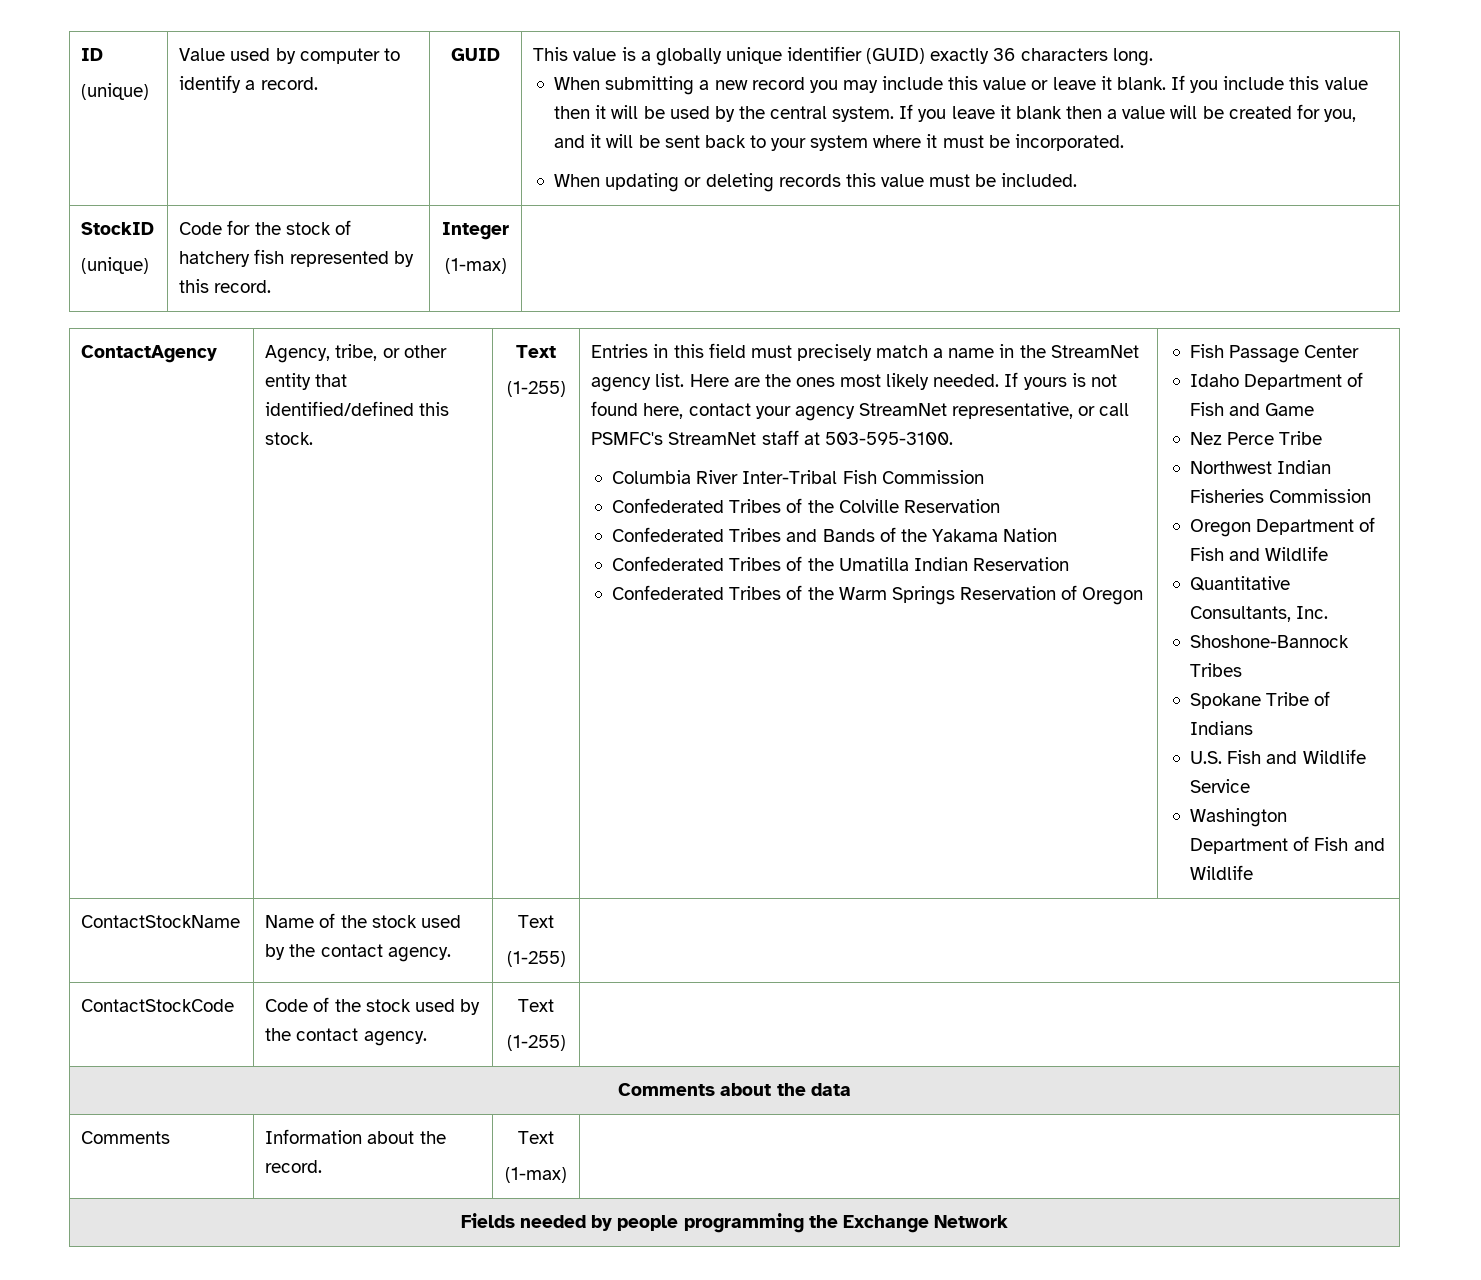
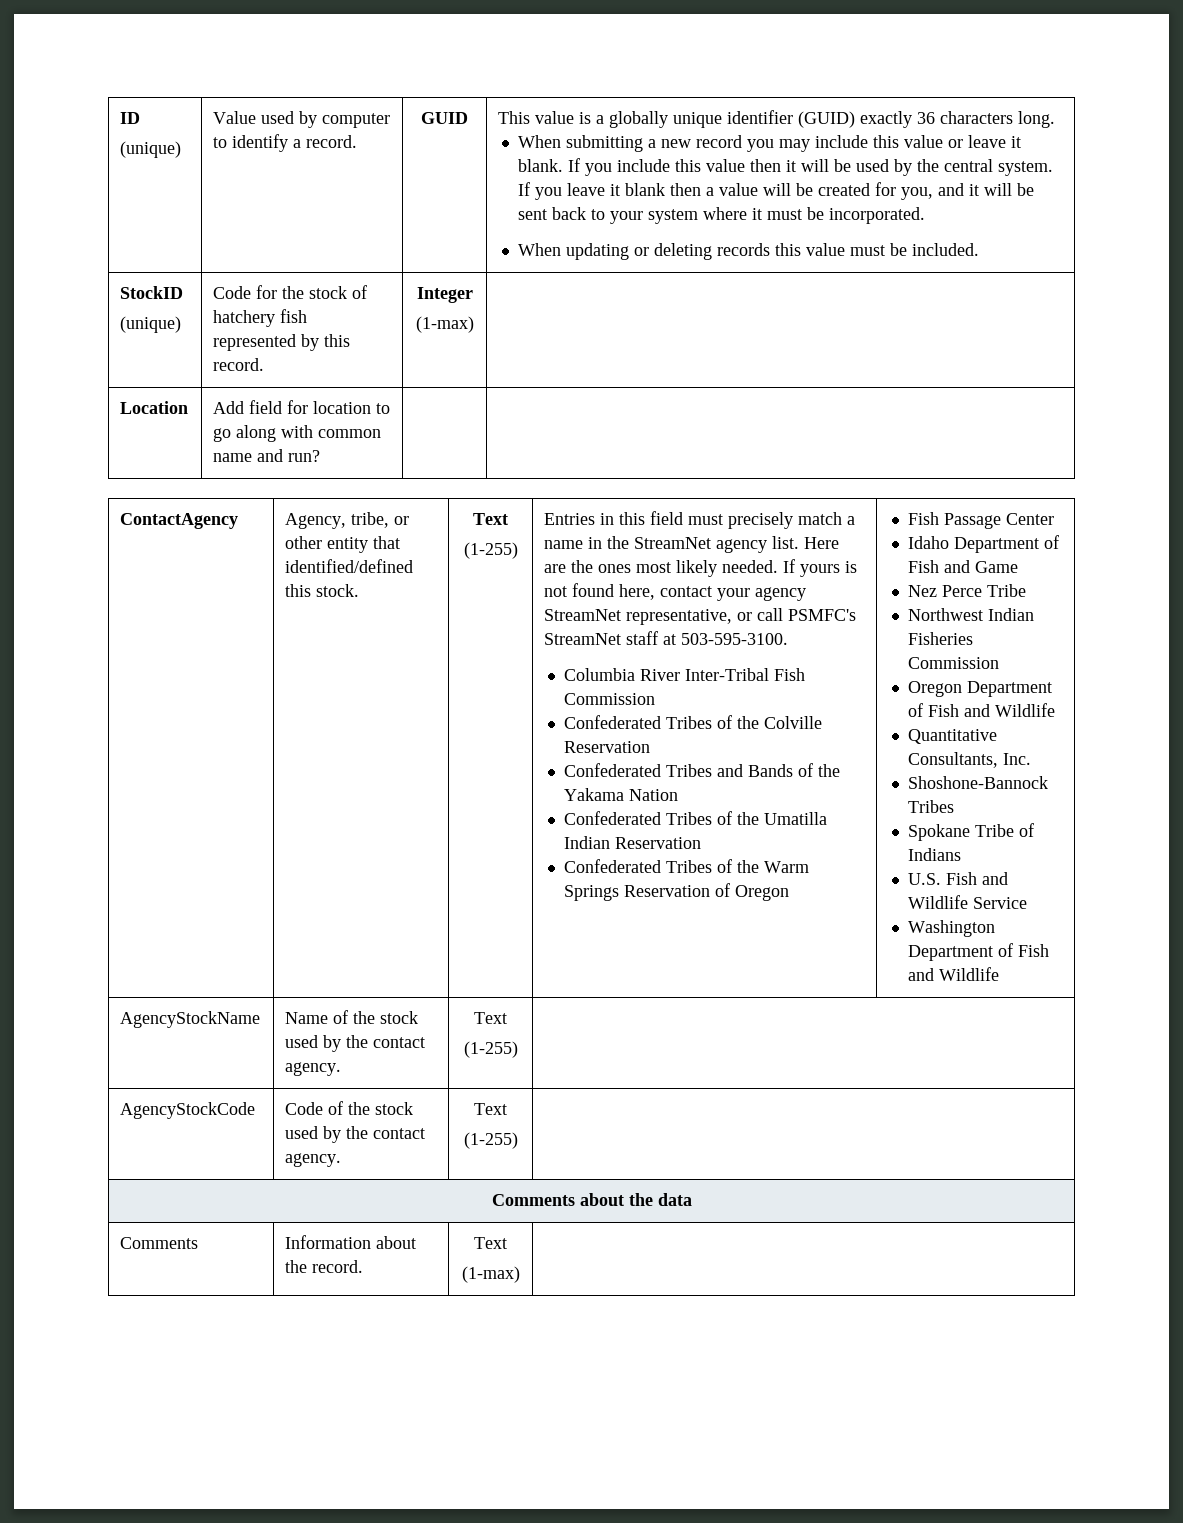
+ Location | Add field for location to go along with common name and run? | |
- ContactStockName | Name of the stock used by the contact agency. | Text
+ AgencyStockName | Name of the stock used by the contact agency. | Text
- ContactStockCode | Code of the stock used by the contact agency. | Text
+ AgencyStockCode | Code of the stock used by the contact agency. | Text
- Fields needed by people programming the Exchange Network

